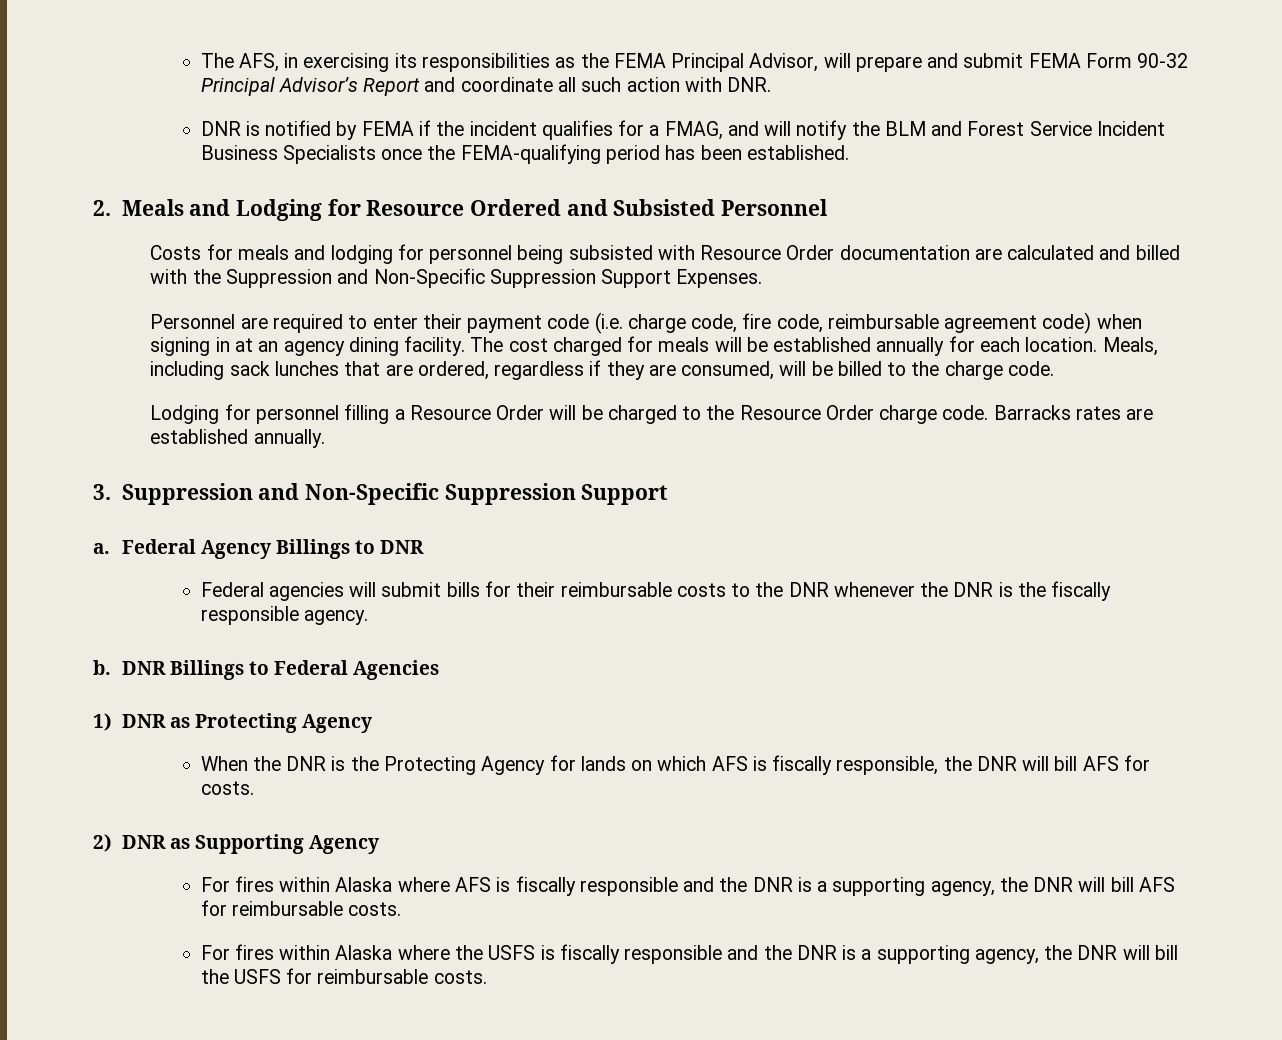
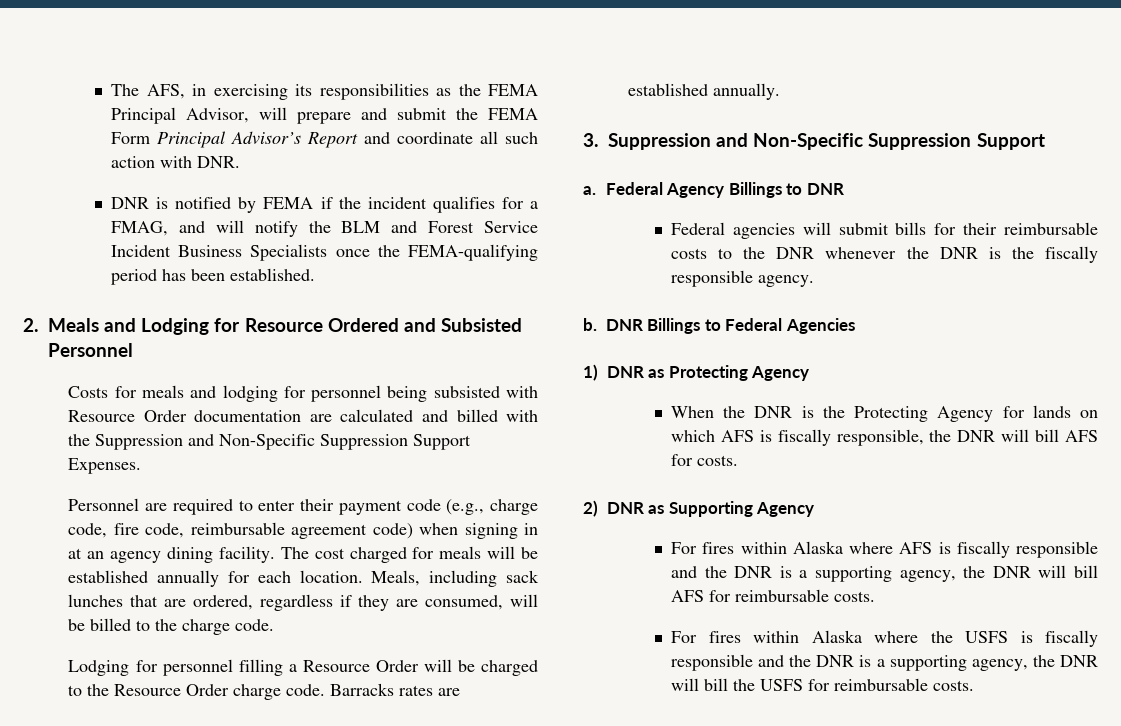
- The AFS, in exercising its responsibilities as the FEMA Principal Advisor, will prepare and submit FEMA Form 90-32 Principal Advisor’s Report and coordinate all such action with DNR.
+ The AFS, in exercising its responsibilities as the FEMA Principal Advisor, will prepare and submit the FEMA Form Principal Advisor’s Report and coordinate all such action with DNR.
- Personnel are required to enter their payment code (i.e. charge code, fire code, reimbursable agreement code) when signing in at an agency dining facility.
+ Personnel are required to enter their payment code (e.g., charge code, fire code, reimbursable agreement code) when signing in at an agency dining facility.

